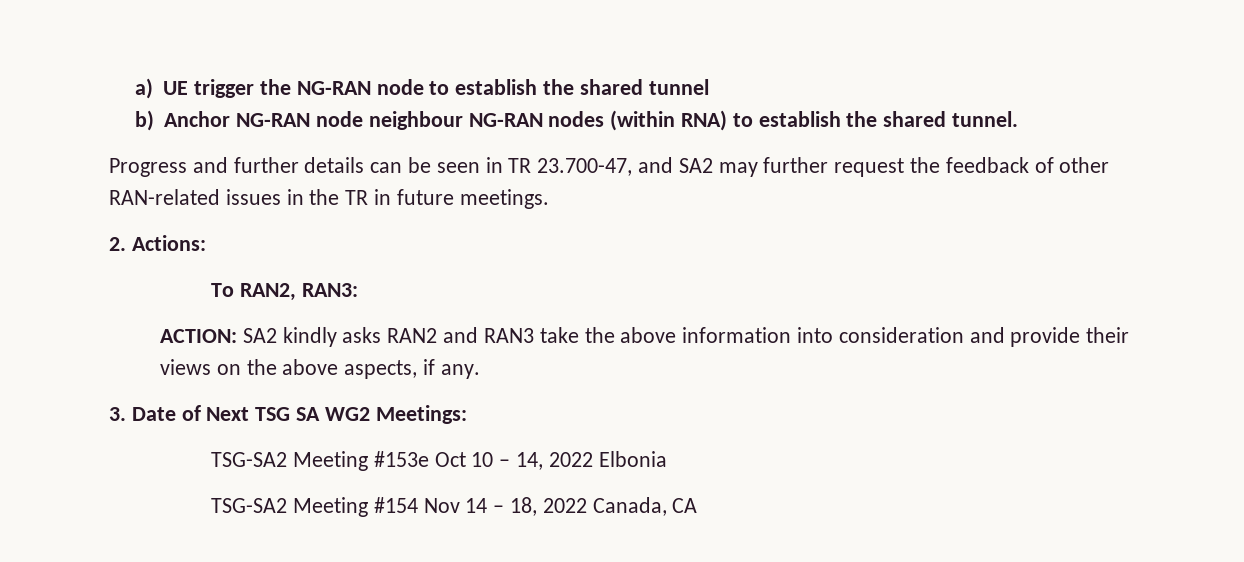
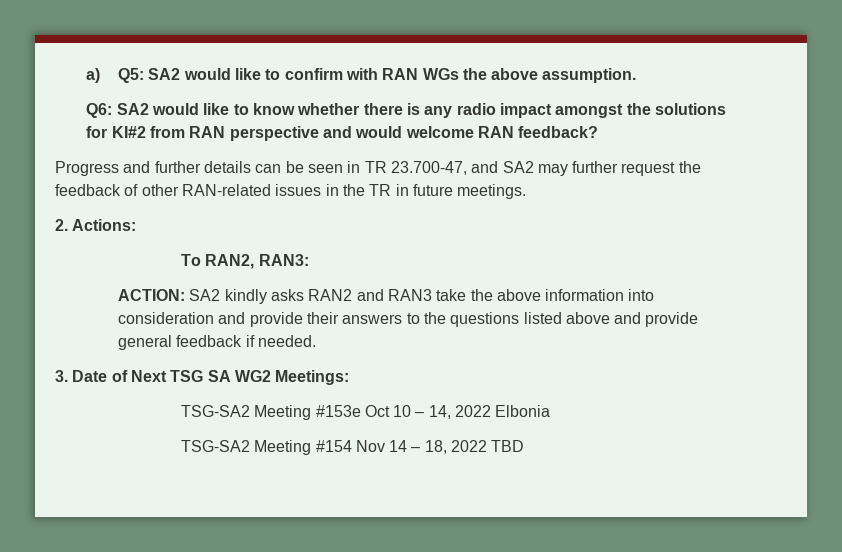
- a) UE trigger the NG-RAN node to establish the shared tunnel
- b) Anchor NG-RAN node neighbour NG-RAN nodes (within RNA) to establish the shared tunnel.
+ a) Q5: SA2 would like to confirm with RAN WGs the above assumption.
+ Q6: SA2 would like to know whether there is any radio impact amongst the solutions for KI#2 from RAN perspective and would welcome RAN feedback?
- ACTION: SA2 kindly asks RAN2 and RAN3 take the above information into consideration and provide their views on the above aspects, if any.
+ ACTION: SA2 kindly asks RAN2 and RAN3 take the above information into consideration and provide their answers to the questions listed above and provide general feedback if needed.
- TSG-SA2 Meeting #154 Nov 14 – 18, 2022 Canada, CA
+ TSG-SA2 Meeting #154 Nov 14 – 18, 2022 TBD

